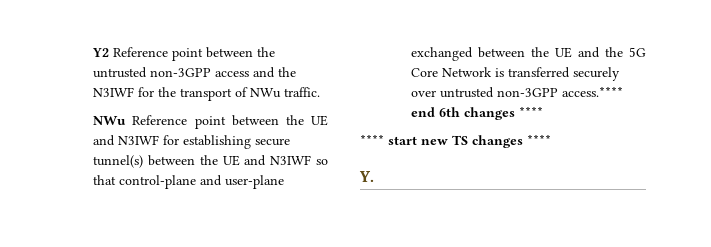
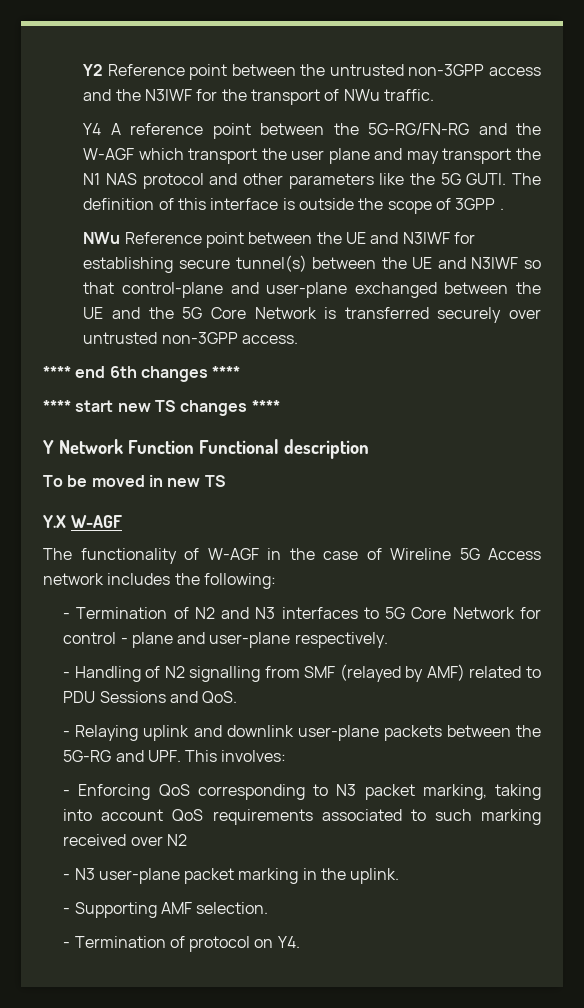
+ Y4 A reference point between the 5G-RG/FN-RG and the W-AGF which transport the user plane and may transport the N1 NAS protocol and other parameters like the 5G GUTI. The definition of this interface is outside the scope of 3GPP .
- NWu Reference point between the UE and N3IWF for establishing secure tunnel(s) between the UE and N3IWF so that control-plane and user-plane exchanged between the UE and the 5G Core Network is transferred securely over untrusted non-3GPP access.**** end 6th changes ****
+ NWu Reference point between the UE and N3IWF for establishing secure tunnel(s) between the UE and N3IWF so that control-plane and user-plane exchanged between the UE and the 5G Core Network is transferred securely over untrusted non-3GPP access.
+ **** end 6th changes ****
- Y.
+ Y Network Function Functional description
+ To be moved in new TS
+ Y.X W-AGF
+ The functionality of W-AGF in the case of Wireline 5G Access network includes the following:
+ - Termination of N2 and N3 interfaces to 5G Core Network for control - plane and user-plane respectively.
+ - Handling of N2 signalling from SMF (relayed by AMF) related to PDU Sessions and QoS.
+ - Relaying uplink and downlink user-plane packets between the 5G-RG and UPF. This involves:
+ - Enforcing QoS corresponding to N3 packet marking, taking into account QoS requirements associated to such marking received over N2
+ - N3 user-plane packet marking in the uplink.
+ - Supporting AMF selection.
+ - Termination of protocol on Y4.

